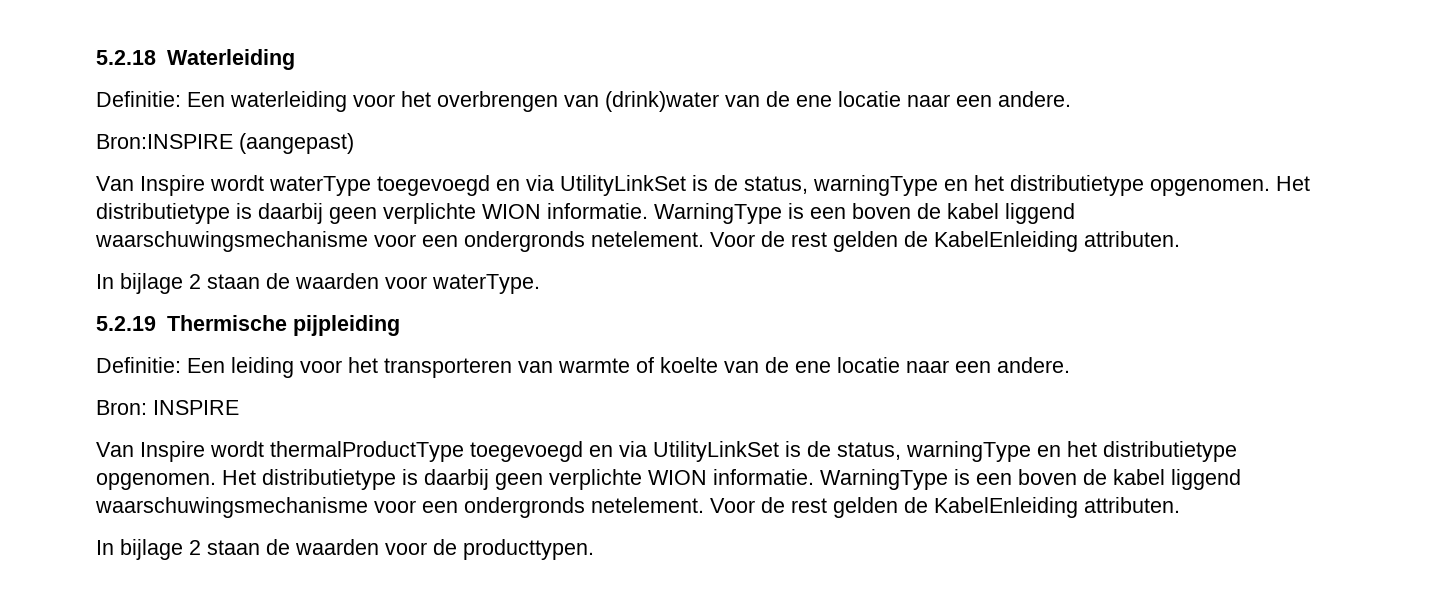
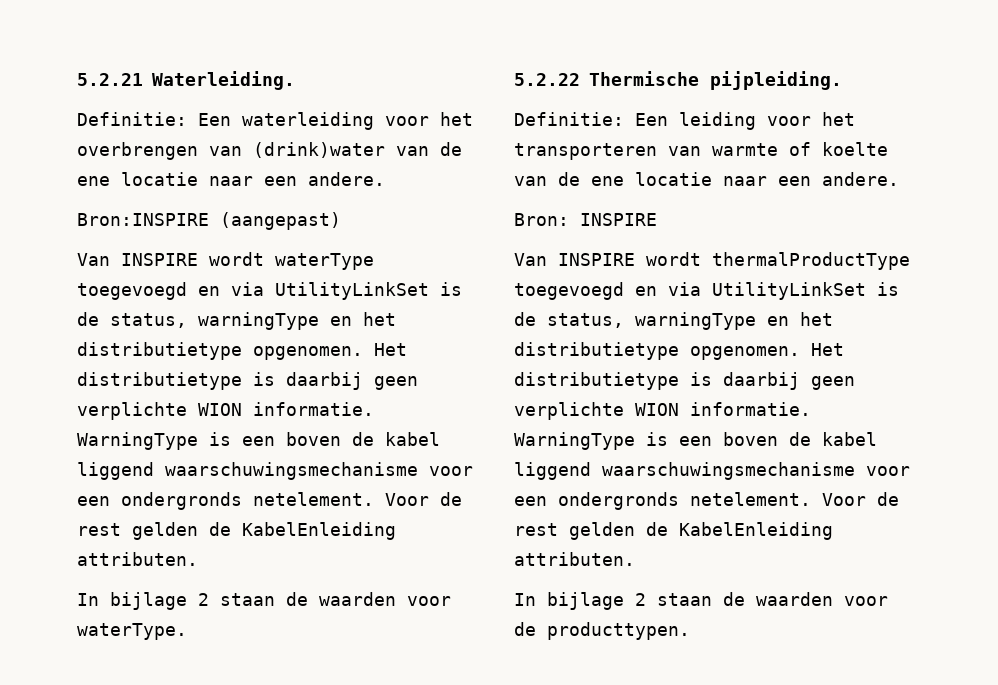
- 5.2.18 Waterleiding
+ 5.2.21 Waterleiding.
- Van Inspire wordt waterType toegevoegd en via UtilityLinkSet is de status, warningType en het distributietype opgenomen.
+ Van INSPIRE wordt waterType toegevoegd en via UtilityLinkSet is de status, warningType en het distributietype opgenomen.
- 5.2.19 Thermische pijpleiding
+ 5.2.22 Thermische pijpleiding.
- Van Inspire wordt thermalProductType toegevoegd en via UtilityLinkSet is de status, warningType en het distributietype opgenomen.
+ Van INSPIRE wordt thermalProductType toegevoegd en via UtilityLinkSet is de status, warningType en het distributietype opgenomen.

